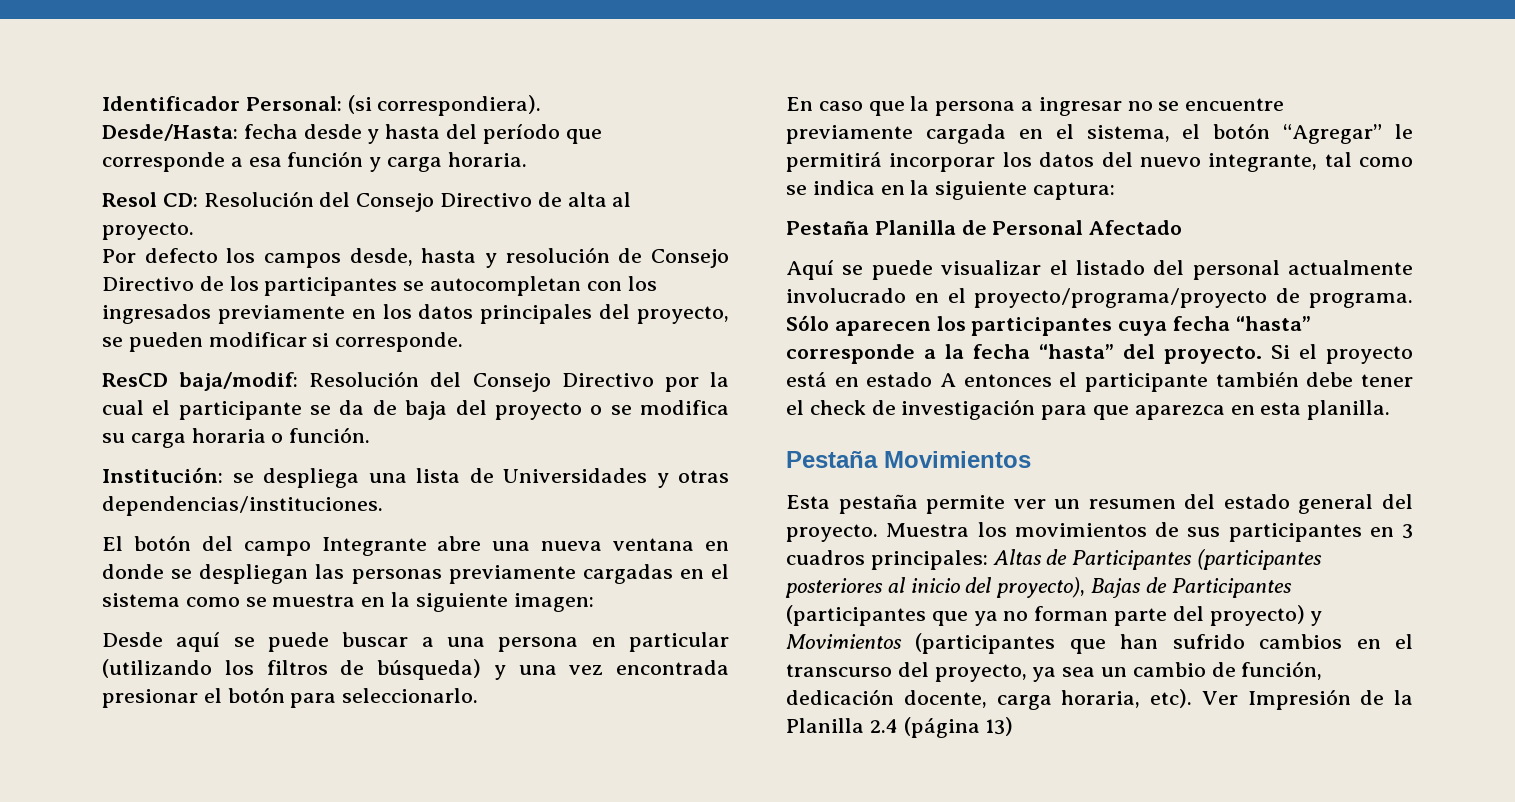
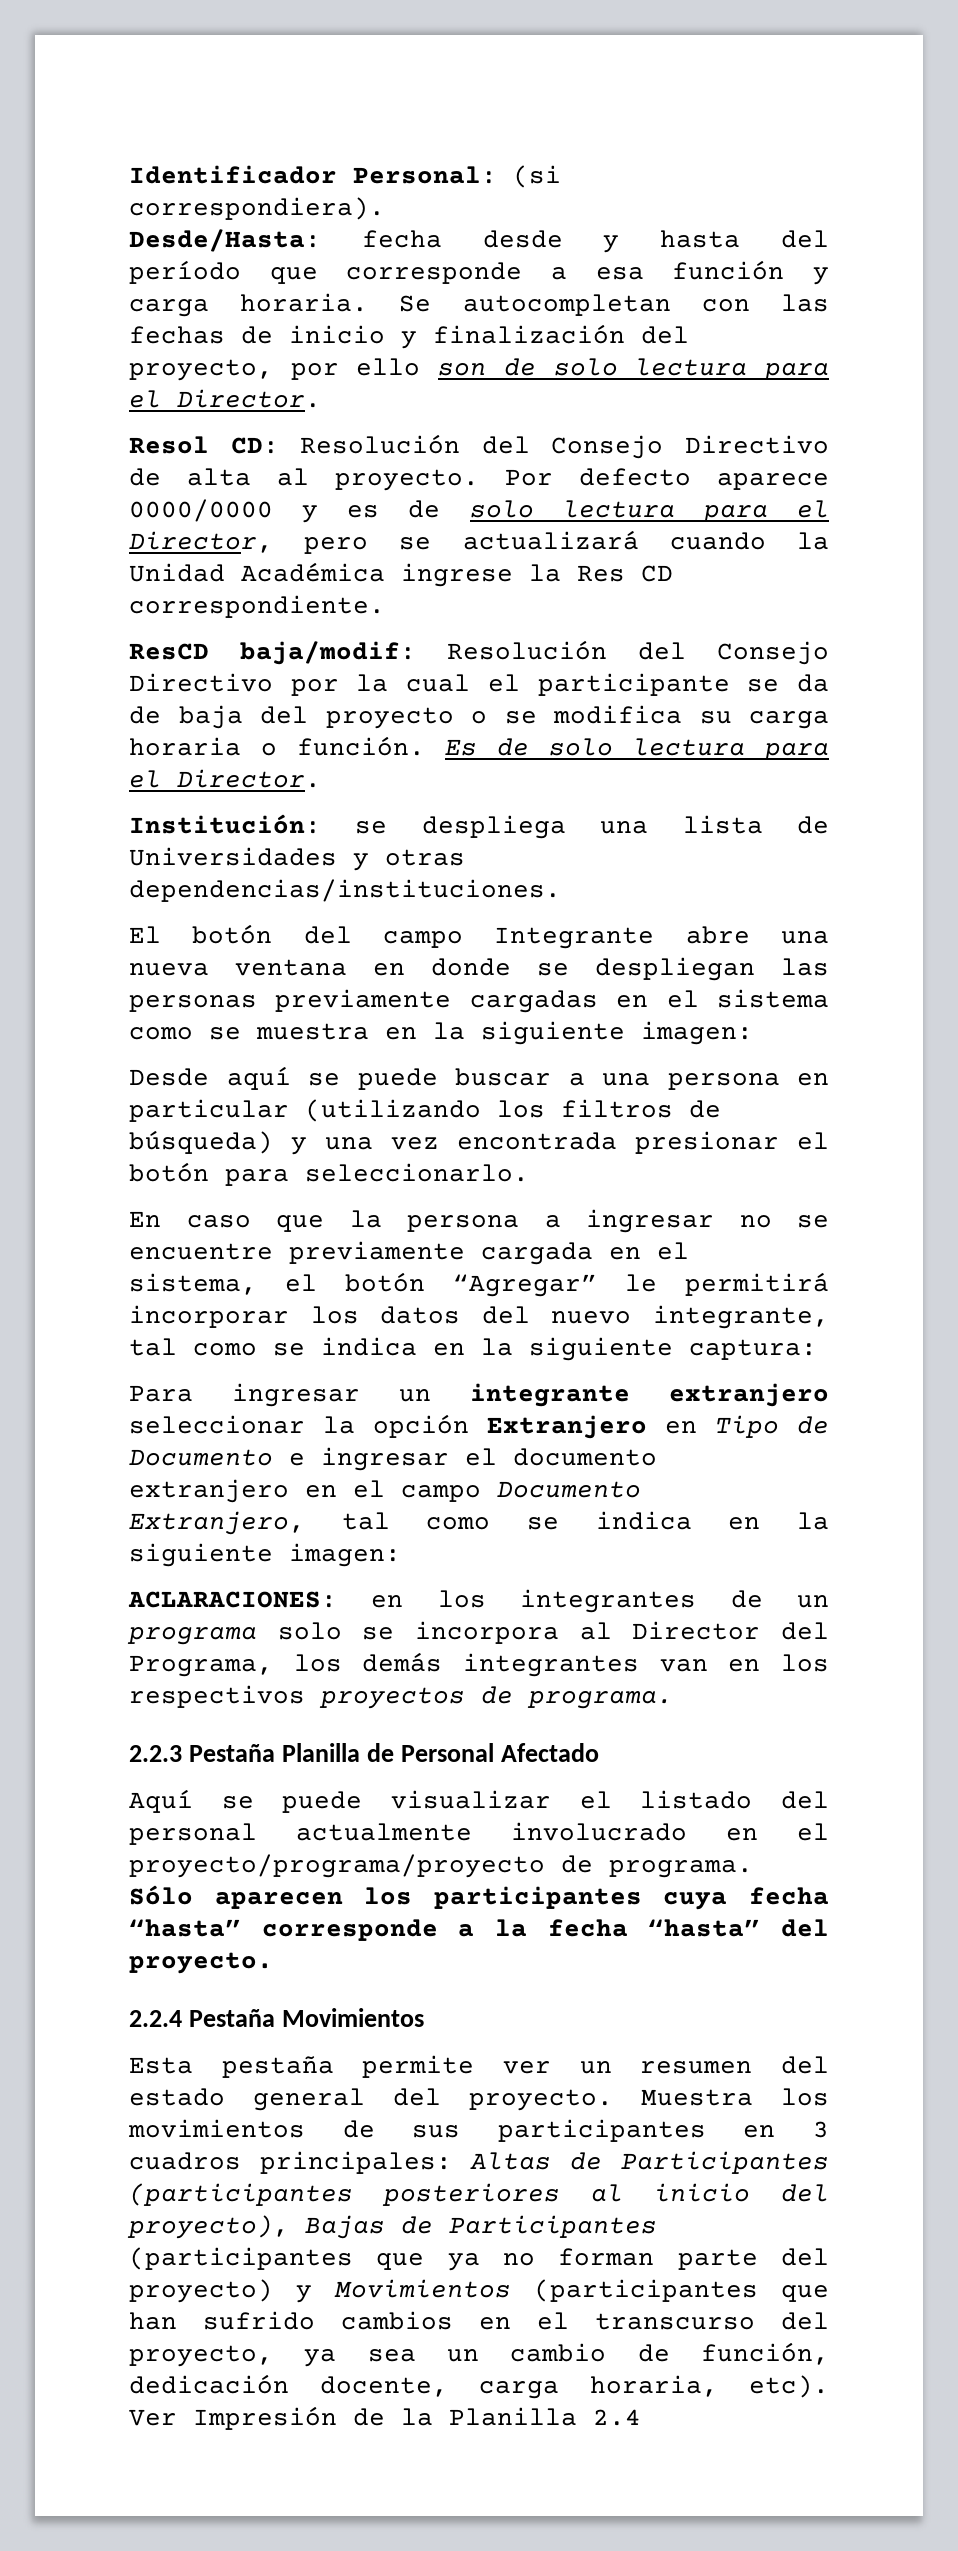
+ Se autocompletan con las fechas de inicio y finalización del proyecto, por ello son de solo lectura para el Director.
- Resol CD: Resolución del Consejo Directivo de alta al proyecto.
- Por defecto los campos desde, hasta y resolución de Consejo Directivo de los participantes se autocompletan con los ingresados previamente en los datos principales del proyecto, se pueden modificar si corresponde.
+ Resol CD: Resolución del Consejo Directivo de alta al proyecto. Por defecto aparece 0000/0000 y es de solo lectura para el Director, pero se actualizará cuando la Unidad Académica ingrese la Res CD correspondiente.
+ Es de solo lectura para el Director.
- Pestaña Planilla de Personal Afectado
+ Para ingresar un integrante extranjero seleccionar la opción Extranjero en Tipo de Documento e ingresar el documento extranjero en el campo Documento Extranjero, tal como se indica en la siguiente imagen:
+ ACLARACIONES: en los integrantes de un programa solo se incorpora al Director del Programa, los demás integrantes van en los respectivos proyectos de programa.
+ 2.2.3 Pestaña Planilla de Personal Afectado
- Sólo aparecen los participantes cuya fecha “hasta” corresponde a la fecha “hasta” del proyecto. Si el proyecto está en estado A entonces el participante también debe tener el check de investigación para que aparezca en esta planilla.
- Pestaña Movimientos
+ Sólo aparecen los participantes cuya fecha “hasta” corresponde a la fecha “hasta” del proyecto.
+ 2.2.4 Pestaña Movimientos
- Ver Impresión de la Planilla 2.4 (página 13)
+ Ver Impresión de la Planilla 2.4

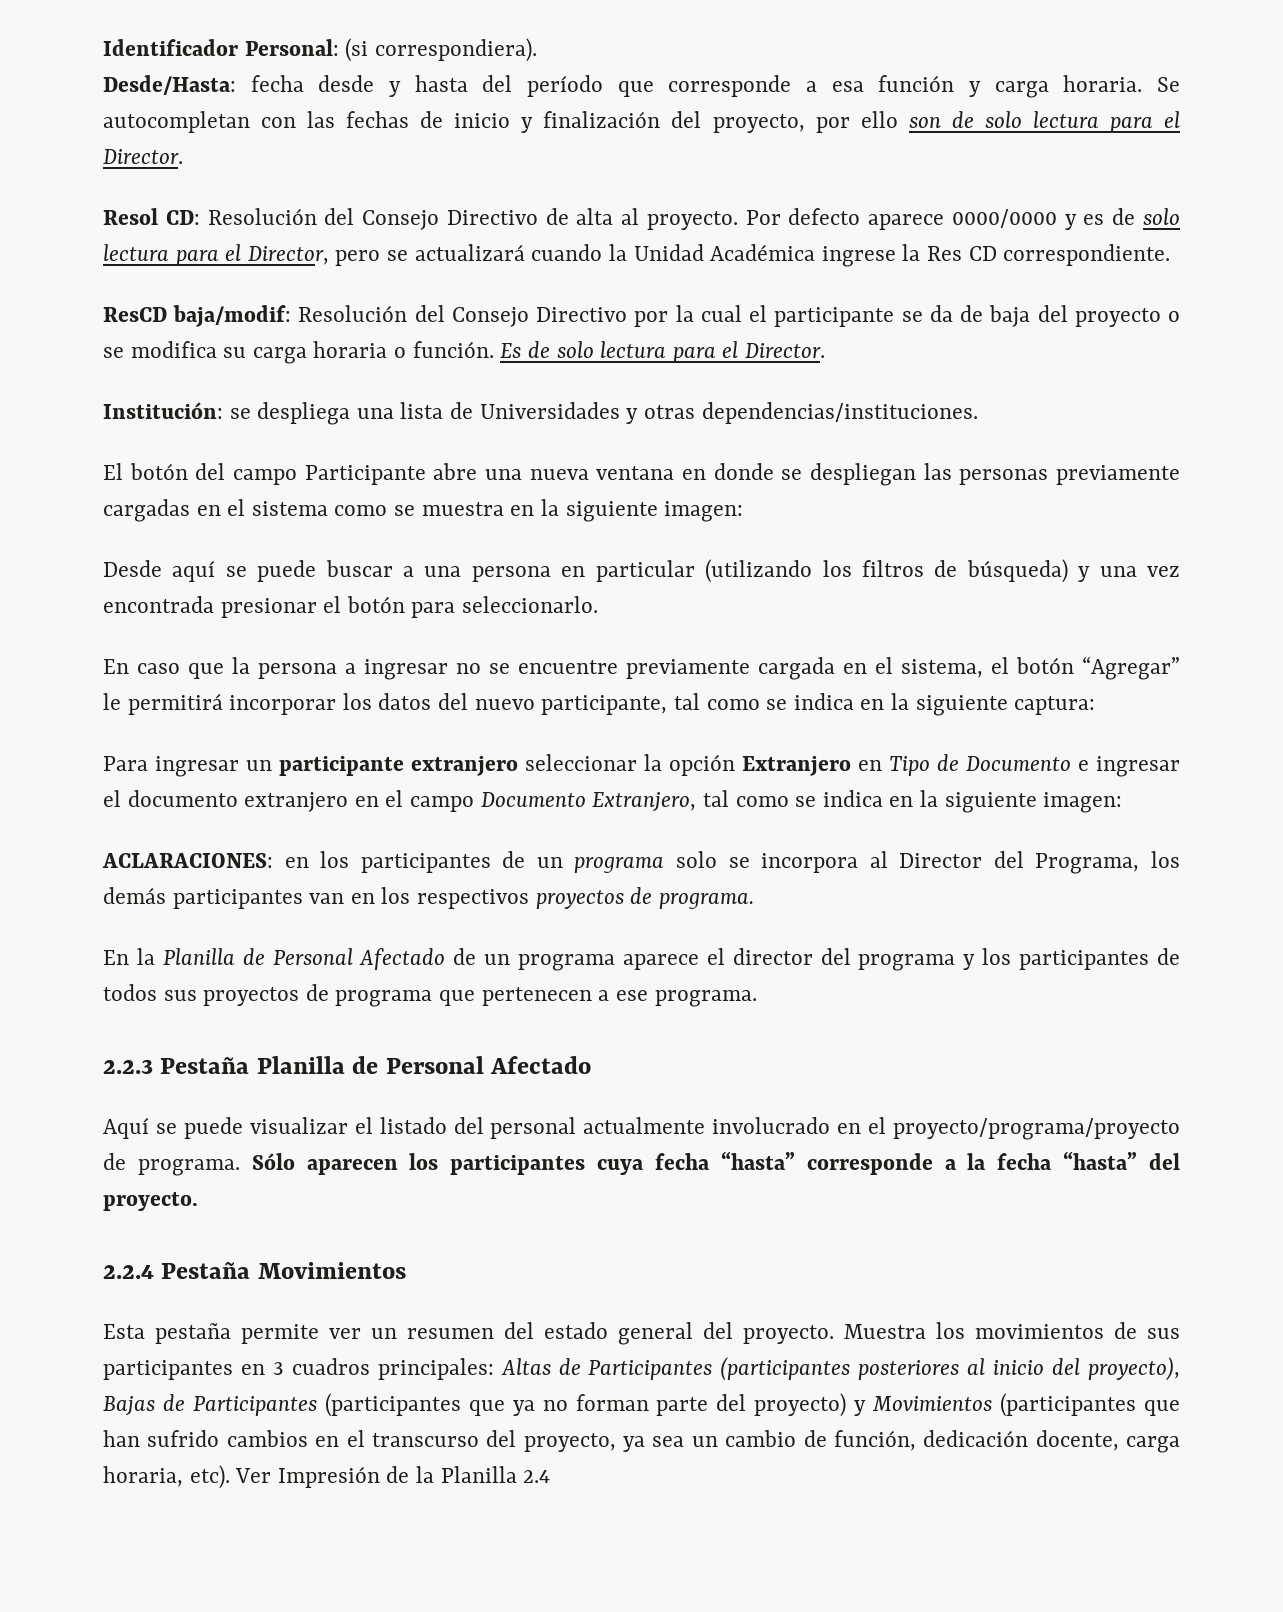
- El botón del campo Integrante abre una nueva ventana en donde se despliegan las personas previamente cargadas en el sistema como se muestra en la siguiente imagen:
+ El botón del campo Participante abre una nueva ventana en donde se despliegan las personas previamente cargadas en el sistema como se muestra en la siguiente imagen:
- En caso que la persona a ingresar no se encuentre previamente cargada en el sistema, el botón “Agregar” le permitirá incorporar los datos del nuevo integrante, tal como se indica en la siguiente captura:
+ En caso que la persona a ingresar no se encuentre previamente cargada en el sistema, el botón “Agregar” le permitirá incorporar los datos del nuevo participante, tal como se indica en la siguiente captura:
- Para ingresar un integrante extranjero seleccionar la opción Extranjero en Tipo de Documento e ingresar el documento extranjero en el campo Documento Extranjero, tal como se indica en la siguiente imagen:
+ Para ingresar un participante extranjero seleccionar la opción Extranjero en Tipo de Documento e ingresar el documento extranjero en el campo Documento Extranjero, tal como se indica en la siguiente imagen:
- ACLARACIONES: en los integrantes de un programa solo se incorpora al Director del Programa, los demás integrantes van en los respectivos proyectos de programa.
+ ACLARACIONES: en los participantes de un programa solo se incorpora al Director del Programa, los demás participantes van en los respectivos proyectos de programa.
+ En la Planilla de Personal Afectado de un programa aparece el director del programa y los participantes de todos sus proyectos de programa que pertenecen a ese programa.

